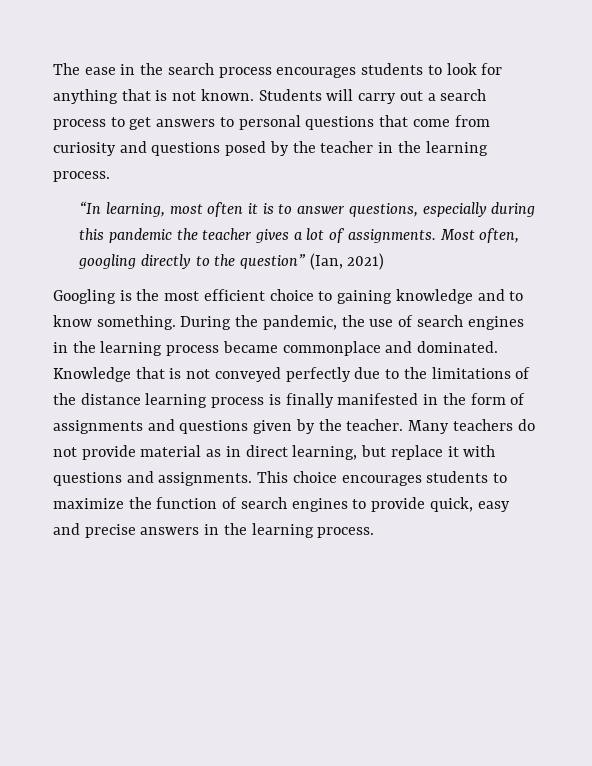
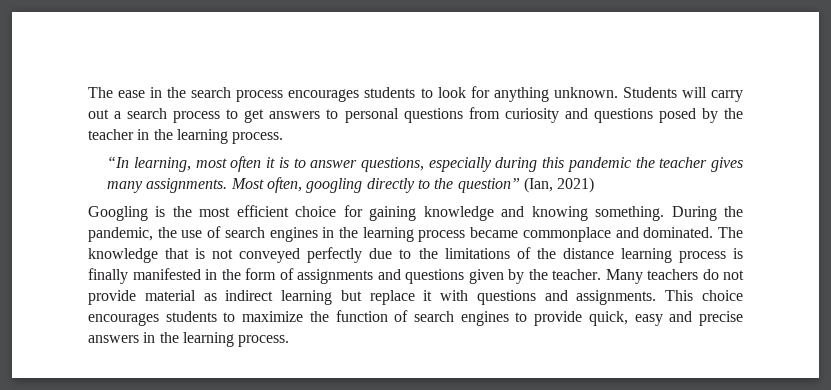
- The ease in the search process encourages students to look for anything that is not known.
+ The ease in the search process encourages students to look for anything unknown.
- Students will carry out a search process to get answers to personal questions that come from curiosity and questions posed by the teacher in the learning process.
+ Students will carry out a search process to get answers to personal questions from curiosity and questions posed by the teacher in the learning process.
- “In learning, most often it is to answer questions, especially during this pandemic the teacher gives a lot of assignments.
+ “In learning, most often it is to answer questions, especially during this pandemic the teacher gives many assignments.
- Googling is the most efficient choice to gaining knowledge and to know something.
+ Googling is the most efficient choice for gaining knowledge and knowing something.
- Knowledge that is not conveyed perfectly due to the limitations of the distance learning process is finally manifested in the form of assignments and questions given by the teacher.
+ The knowledge that is not conveyed perfectly due to the limitations of the distance learning process is finally manifested in the form of assignments and questions given by the teacher.
- Many teachers do not provide material as in direct learning, but replace it with questions and assignments.
+ Many teachers do not provide material as indirect learning but replace it with questions and assignments.

